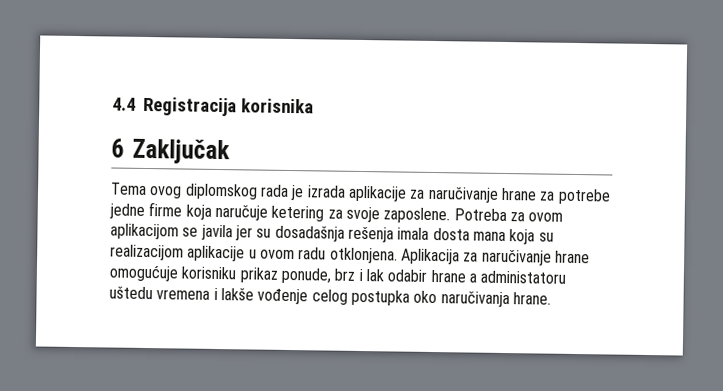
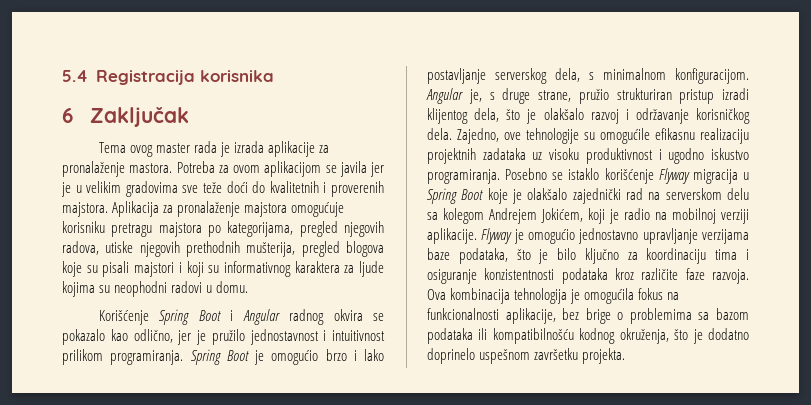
- 4.4 Registracija korisnika
+ 5.4 Registracija korisnika
- Tema ovog diplomskog rada je izrada aplikacije za naručivanje hrane za potrebe jedne firme koja naručuje ketering za svoje zaposlene.
+ Tema ovog master rada je izrada aplikacije za pronalaženje mastora.
- Potreba za ovom aplikacijom se javila jer su dosadašnja rešenja imala dosta mana koja su realizacijom aplikacije u ovom radu otklonjena. Aplikacija za naručivanje hrane omogućuje korisniku prikaz ponude, brz i lak odabir hrane a administatoru uštedu vremena i lakše vođenje celog postupka oko naručivanja hrane.
+ Potreba za ovom aplikacijom se javila jer je u velikim gradovima sve teže doći do kvalitetnih i proverenih majstora. Aplikacija za pronalaženje majstora omogućuje korisniku pretragu majstora po kategorijama, pregled njegovih radova, utiske njegovih prethodnih mušterija, pregled blogova koje su pisali majstori i koji su informativnog karaktera za ljude kojima su neophodni radovi u domu.
+ Korišćenje Spring Boot i Angular radnog okvira se pokazalo kao odlično, jer je pružilo jednostavnost i intuitivnost prilikom programiranja. Spring Boot je omogućio brzo i lako postavljanje serverskog dela, s minimalnom konfiguracijom. Angular je, s druge strane, pružio strukturiran pristup izradi klijentog dela, što je olakšalo razvoj i održavanje korisničkog dela. Zajedno, ove tehnologije su omogućile efikasnu realizaciju projektnih zadataka uz visoku produktivnost i ugodno iskustvo programiranja. Posebno se istaklo korišćenje Flyway migracija u Spring Boot koje je olakšalo zajednički rad na serverskom delu sa kolegom Andrejem Jokićem, koji je radio na mobilnoj verziji aplikacije. Flyway je omogućio jednostavno upravljanje verzijama baze podataka, što je bilo ključno za koordinaciju tima i osiguranje konzistentnosti podataka kroz različite faze razvoja. Ova kombinacija tehnologija je omogućila fokus na funkcionalnosti aplikacije, bez brige o problemima sa bazom podataka ili kompatibilnošću kodnog okruženja, što je dodatno doprinelo uspešnom završetku projekta.

